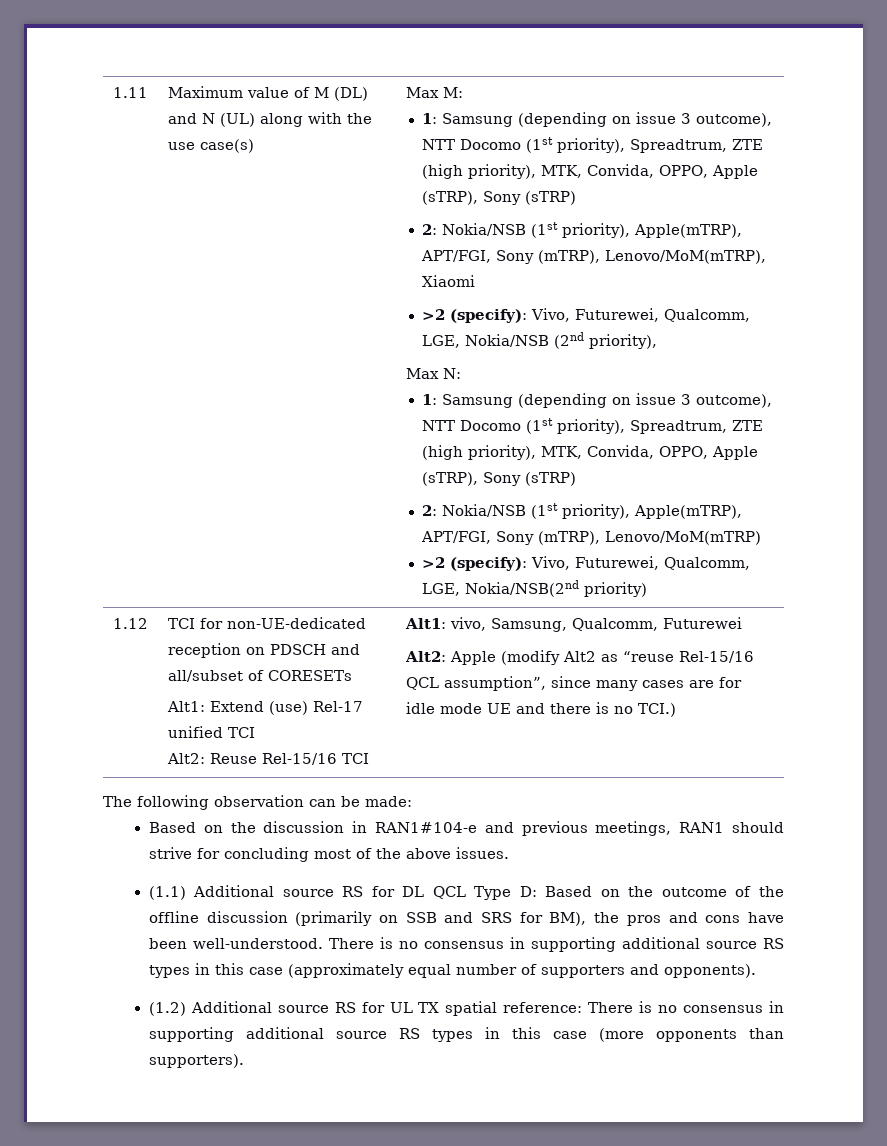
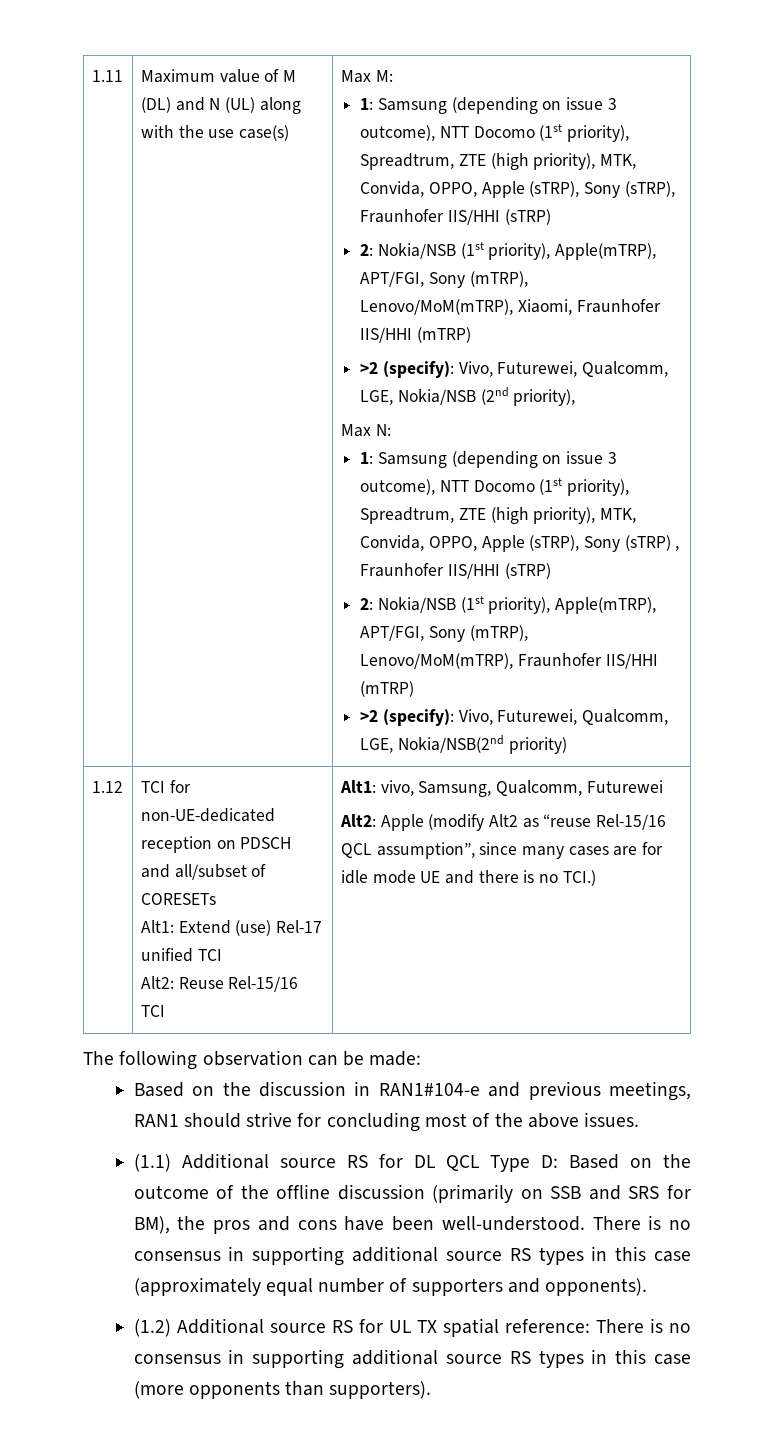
  Max M:
- 1: Samsung (depending on issue 3 outcome), NTT Docomo (1st priority), Spreadtrum, ZTE (high priority), MTK, Convida, OPPO, Apple (sTRP), Sony (sTRP)
+ 1: Samsung (depending on issue 3 outcome), NTT Docomo (1st priority), Spreadtrum, ZTE (high priority), MTK, Convida, OPPO, Apple (sTRP), Sony (sTRP), Fraunhofer IIS/HHI (sTRP)
- 2: Nokia/NSB (1st priority), Apple(mTRP), APT/FGI, Sony (mTRP), Lenovo/MoM(mTRP), Xiaomi
+ 2: Nokia/NSB (1st priority), Apple(mTRP), APT/FGI, Sony (mTRP), Lenovo/MoM(mTRP), Xiaomi, Fraunhofer IIS/HHI (mTRP)
  Max N:
- 1: Samsung (depending on issue 3 outcome), NTT Docomo (1st priority), Spreadtrum, ZTE (high priority), MTK, Convida, OPPO, Apple (sTRP), Sony (sTRP)
- 2: Nokia/NSB (1st priority), Apple(mTRP), APT/FGI, Sony (mTRP), Lenovo/MoM(mTRP)
+ 1: Samsung (depending on issue 3 outcome), NTT Docomo (1st priority), Spreadtrum, ZTE (high priority), MTK, Convida, OPPO, Apple (sTRP), Sony (sTRP) , Fraunhofer IIS/HHI (sTRP)
+ 2: Nokia/NSB (1st priority), Apple(mTRP), APT/FGI, Sony (mTRP), Lenovo/MoM(mTRP), Fraunhofer IIS/HHI (mTRP)

